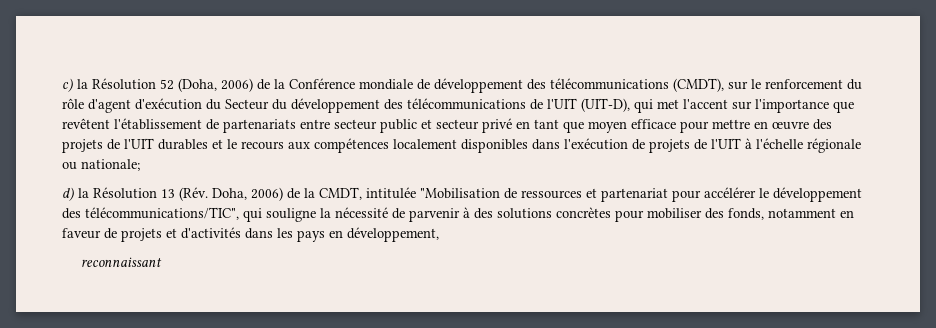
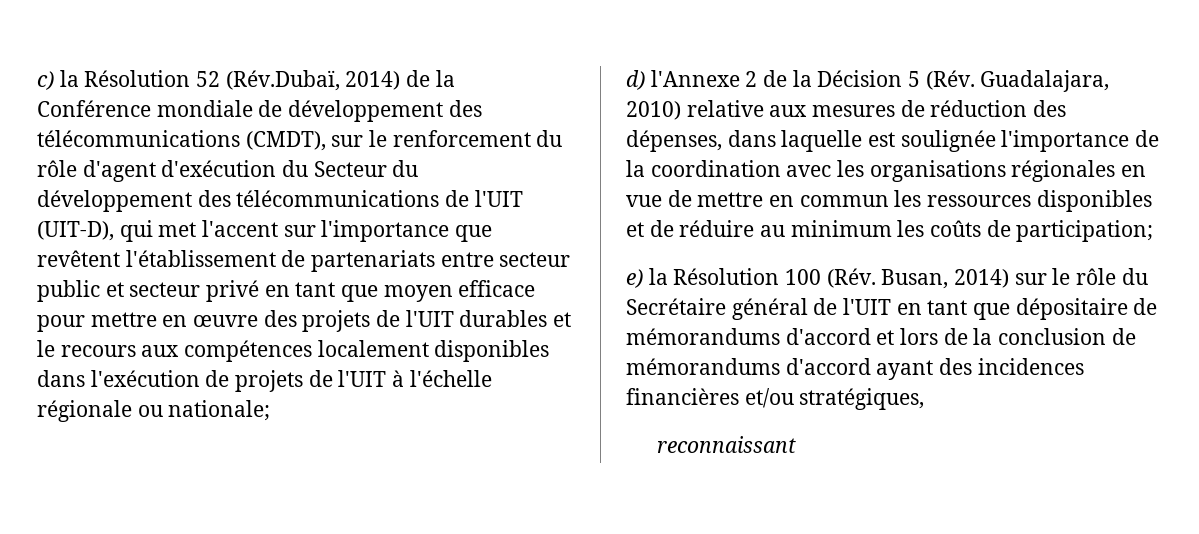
- c) la Résolution 52 (Doha, 2006) de la Conférence mondiale de développement des télécommunications (CMDT), sur le renforcement du rôle d'agent d'exécution du Secteur du développement des télécommunications de l'UIT (UIT-D), qui met l'accent sur l'importance que revêtent l'établissement de partenariats entre secteur public et secteur privé en tant que moyen efficace pour mettre en œuvre des projets de l'UIT durables et le recours aux compétences localement disponibles dans l'exécution de projets de l'UIT à l'échelle régionale ou nationale;
+ c) la Résolution 52 (Rév.Dubaï, 2014) de la Conférence mondiale de développement des télécommunications (CMDT), sur le renforcement du rôle d'agent d'exécution du Secteur du développement des télécommunications de l'UIT (UIT-D), qui met l'accent sur l'importance que revêtent l'établissement de partenariats entre secteur public et secteur privé en tant que moyen efficace pour mettre en œuvre des projets de l'UIT durables et le recours aux compétences localement disponibles dans l'exécution de projets de l'UIT à l'échelle régionale ou nationale;
- d) la Résolution 13 (Rév. Doha, 2006) de la CMDT, intitulée "Mobilisation de ressources et partenariat pour accélérer le développement des télécommunications/TIC", qui souligne la nécessité de parvenir à des solutions concrètes pour mobiliser des fonds, notamment en faveur de projets et d'activités dans les pays en développement,
+ d) l'Annexe 2 de la Décision 5 (Rév. Guadalajara, 2010) relative aux mesures de réduction des dépenses, dans laquelle est soulignée l'importance de la coordination avec les organisations régionales en vue de mettre en commun les ressources disponibles et de réduire au minimum les coûts de participation;
+ e) la Résolution 100 (Rév. Busan, 2014) sur le rôle du Secrétaire général de l'UIT en tant que dépositaire de mémorandums d'accord et lors de la conclusion de mémorandums d'accord ayant des incidences financières et/ou stratégiques,

